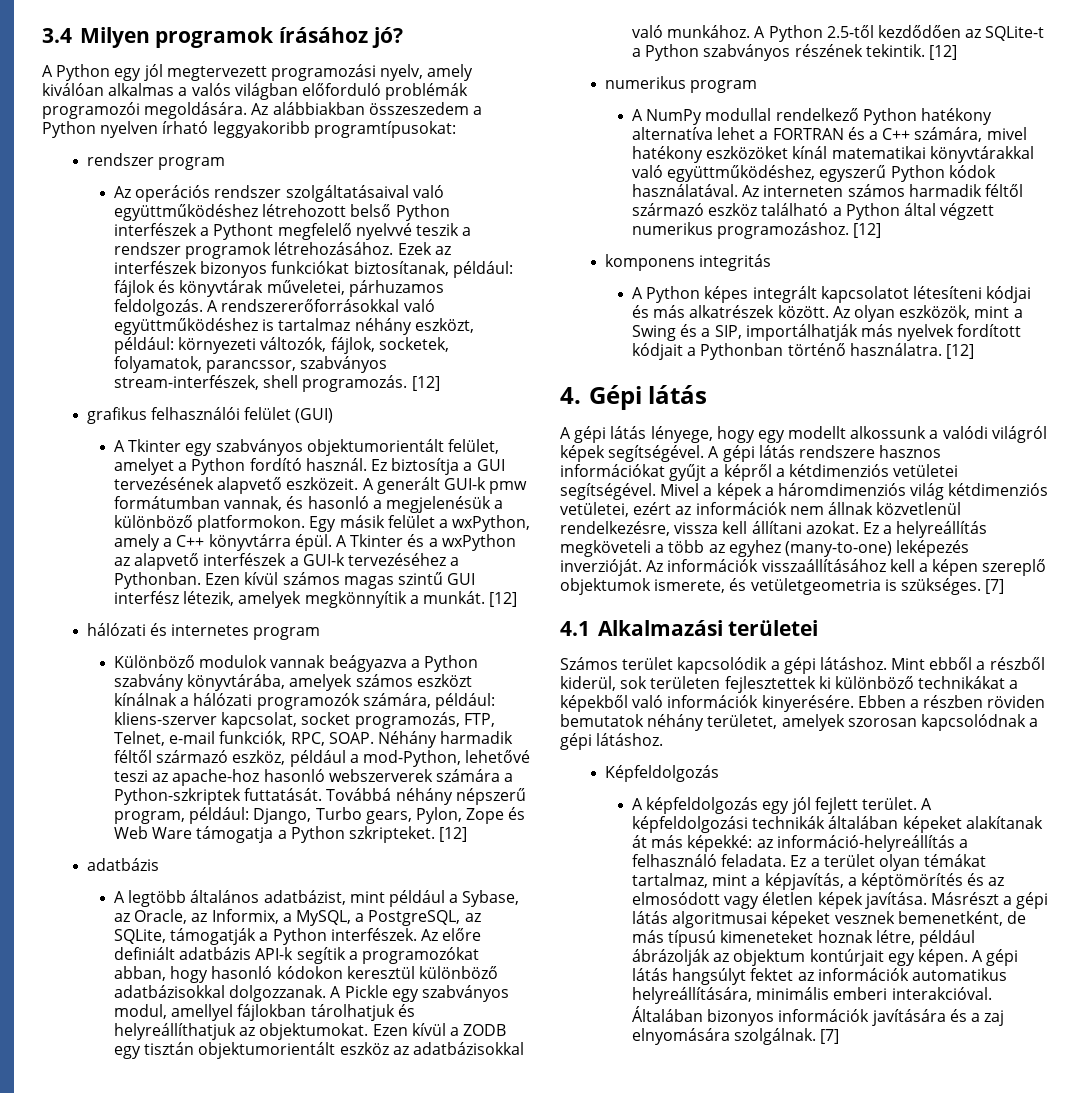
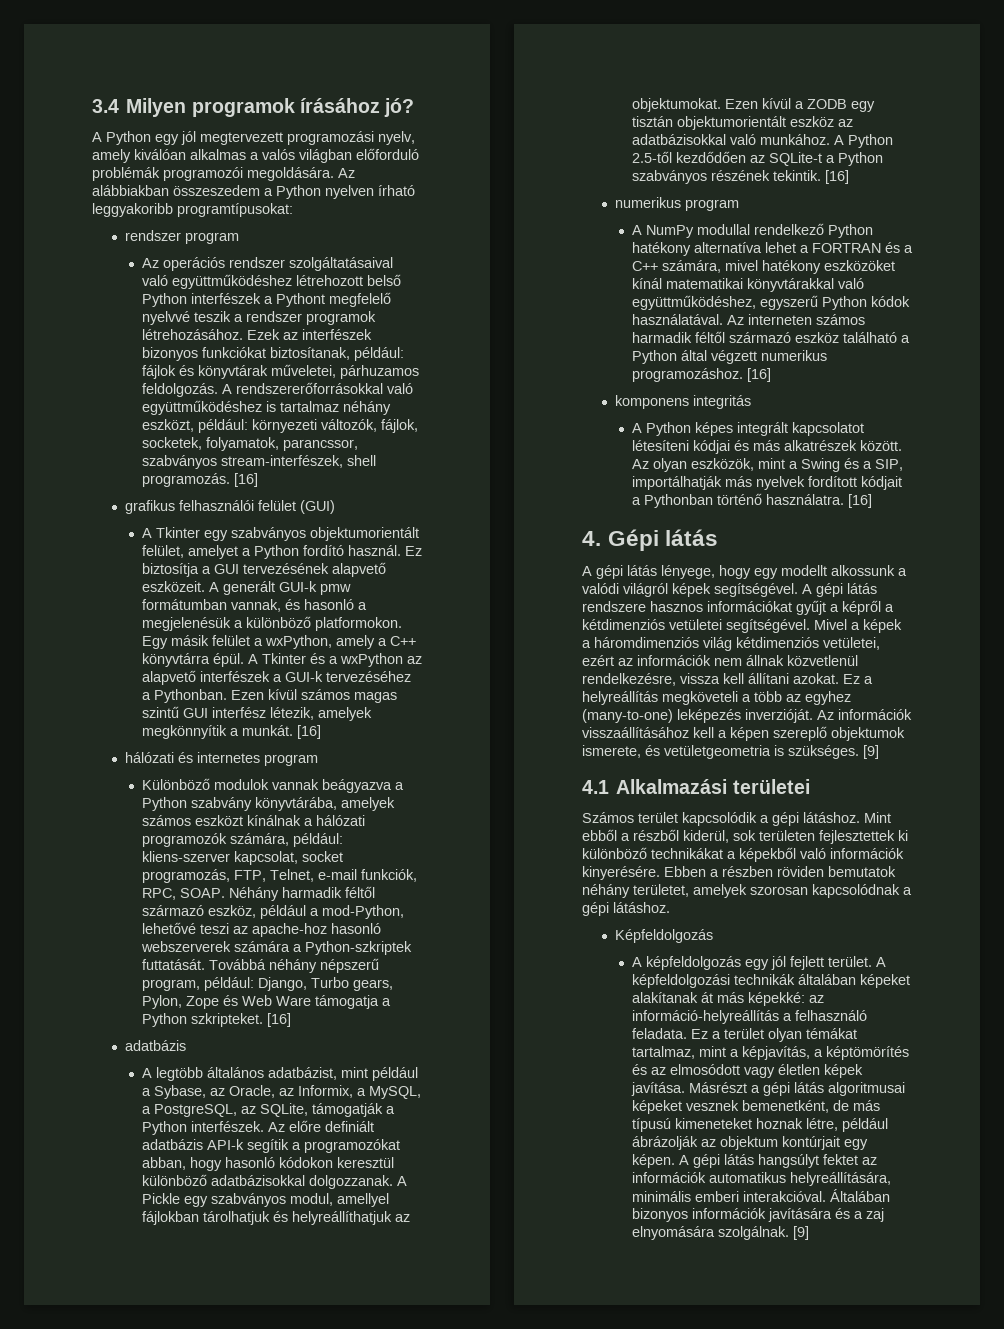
- A rendszererőforrásokkal való együttműködéshez is tartalmaz néhány eszközt, például: környezeti változók, fájlok, socketek, folyamatok, parancssor, szabványos stream-interfészek, shell programozás. [12]
+ A rendszererőforrásokkal való együttműködéshez is tartalmaz néhány eszközt, például: környezeti változók, fájlok, socketek, folyamatok, parancssor, szabványos stream-interfészek, shell programozás. [16]
- Ezen kívül számos magas szintű GUI interfész létezik, amelyek megkönnyítik a munkát. [12]
+ Ezen kívül számos magas szintű GUI interfész létezik, amelyek megkönnyítik a munkát. [16]
- Továbbá néhány népszerű program, például: Django, Turbo gears, Pylon, Zope és Web Ware támogatja a Python szkripteket. [12]
+ Továbbá néhány népszerű program, például: Django, Turbo gears, Pylon, Zope és Web Ware támogatja a Python szkripteket. [16]
- A Python 2.5-től kezdődően az SQLite-t a Python szabványos részének tekintik. [12]
+ A Python 2.5-től kezdődően az SQLite-t a Python szabványos részének tekintik. [16]
- Az interneten számos harmadik féltől származó eszköz található a Python által végzett numerikus programozáshoz. [12]
+ Az interneten számos harmadik féltől származó eszköz található a Python által végzett numerikus programozáshoz. [16]
- Az olyan eszközök, mint a Swing és a SIP, importálhatják más nyelvek fordított kódjait a Pythonban történő használatra. [12]
+ Az olyan eszközök, mint a Swing és a SIP, importálhatják más nyelvek fordított kódjait a Pythonban történő használatra. [16]
- Az információk visszaállításához kell a képen szereplő objektumok ismerete, és vetületgeometria is szükséges. [7]
+ Az információk visszaállításához kell a képen szereplő objektumok ismerete, és vetületgeometria is szükséges. [9]
- Általában bizonyos információk javítására és a zaj elnyomására szolgálnak. [7]
+ Általában bizonyos információk javítására és a zaj elnyomására szolgálnak. [9]

